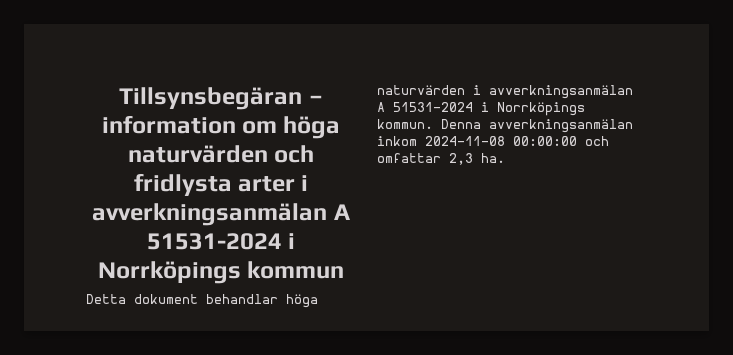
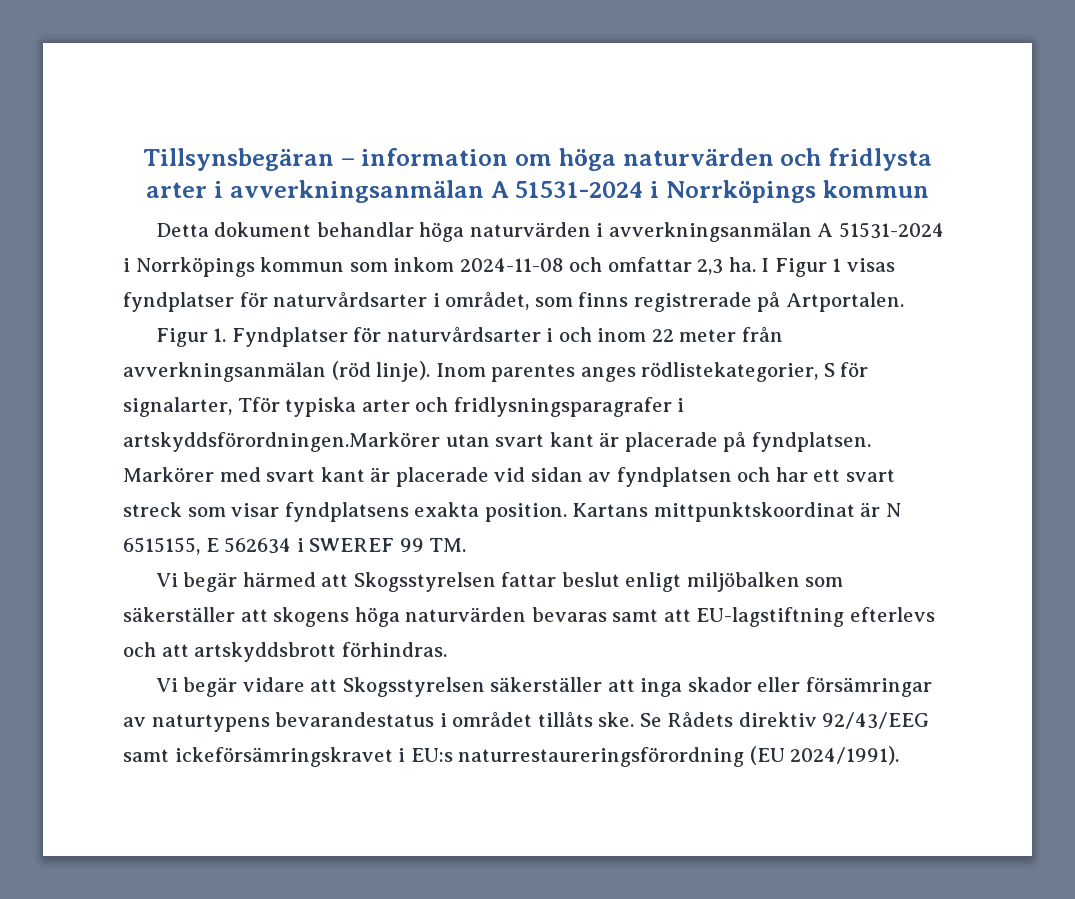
- Detta dokument behandlar höga naturvärden i avverkningsanmälan A 51531-2024 i Norrköpings kommun. Denna avverkningsanmälan inkom 2024-11-08 00:00:00 och omfattar 2,3 ha.
+ Detta dokument behandlar höga naturvärden i avverkningsanmälan A 51531-2024 i Norrköpings kommun som inkom 2024-11-08 och omfattar 2,3 ha.
+ I Figur 1 visas fyndplatser för naturvårdsarter i området, som finns registrerade på Artportalen.
+ Figur 1. Fyndplatser för naturvårdsarter i och inom 22 meter från avverkningsanmälan (röd linje). Inom parentes anges rödlistekategorier, S för signalarter, Tför typiska arter och fridlysningsparagrafer i artskyddsförordningen.Markörer utan svart kant är placerade på fyndplatsen. Markörer med svart kant är placerade vid sidan av fyndplatsen och har ett svart streck som visar fyndplatsens exakta position. Kartans mittpunktskoordinat är N 6515155, E 562634 i SWEREF 99 TM.
+ Vi begär härmed att Skogsstyrelsen fattar beslut enligt miljöbalken som säkerställer att skogens höga naturvärden bevaras samt att EU-lagstiftning efterlevs och att artskyddsbrott förhindras.
+ Vi begär vidare att Skogsstyrelsen säkerställer att inga skador eller försämringar av naturtypens bevarandestatus i området tillåts ske. Se Rådets direktiv 92/43/EEG samt ickeförsämringskravet i EU:s naturrestaureringsförordning (EU 2024/1991).

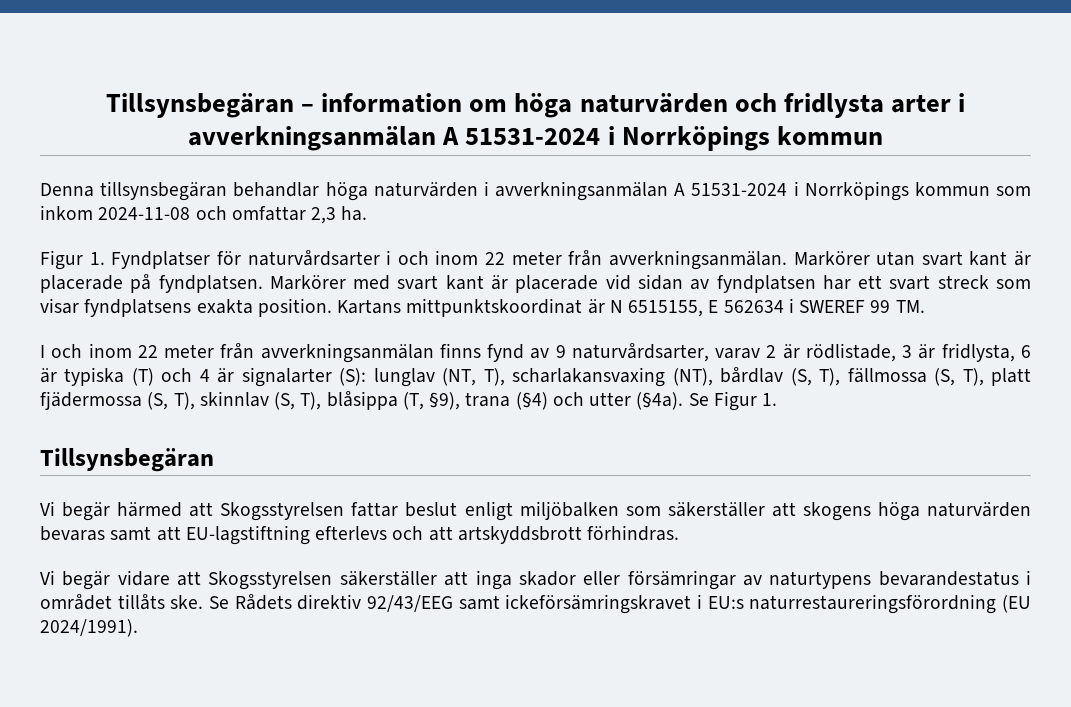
- Detta dokument behandlar höga naturvärden i avverkningsanmälan A 51531-2024 i Norrköpings kommun som inkom 2024-11-08 och omfattar 2,3 ha. I Figur 1 visas fyndplatser för naturvårdsarter i området, som finns registrerade på Artportalen.
+ Denna tillsynsbegäran behandlar höga naturvärden i avverkningsanmälan A 51531-2024 i Norrköpings kommun som inkom 2024-11-08 och omfattar 2,3 ha.
- Figur 1. Fyndplatser för naturvårdsarter i och inom 22 meter från avverkningsanmälan (röd linje). Inom parentes anges rödlistekategorier, S för signalarter, Tför typiska arter och fridlysningsparagrafer i artskyddsförordningen.Markörer utan svart kant är placerade på fyndplatsen.
+ Figur 1. Fyndplatser för naturvårdsarter i och inom 22 meter från avverkningsanmälan. Markörer utan svart kant är placerade på fyndplatsen.
- Markörer med svart kant är placerade vid sidan av fyndplatsen och har ett svart streck som visar fyndplatsens exakta position.
+ Markörer med svart kant är placerade vid sidan av fyndplatsen har ett svart streck som visar fyndplatsens exakta position.
+ I och inom 22 meter från avverkningsanmälan finns fynd av 9 naturvårdsarter, varav 2 är rödlistade, 3 är fridlysta, 6 är typiska (T) och 4 är signalarter (S): lunglav (NT, T), scharlakansvaxing (NT), bårdlav (S, T), fällmossa (S, T), platt fjädermossa (S, T), skinnlav (S, T), blåsippa (T, §9), trana (§4) och utter (§4a). Se Figur 1.
+ Tillsynsbegäran

